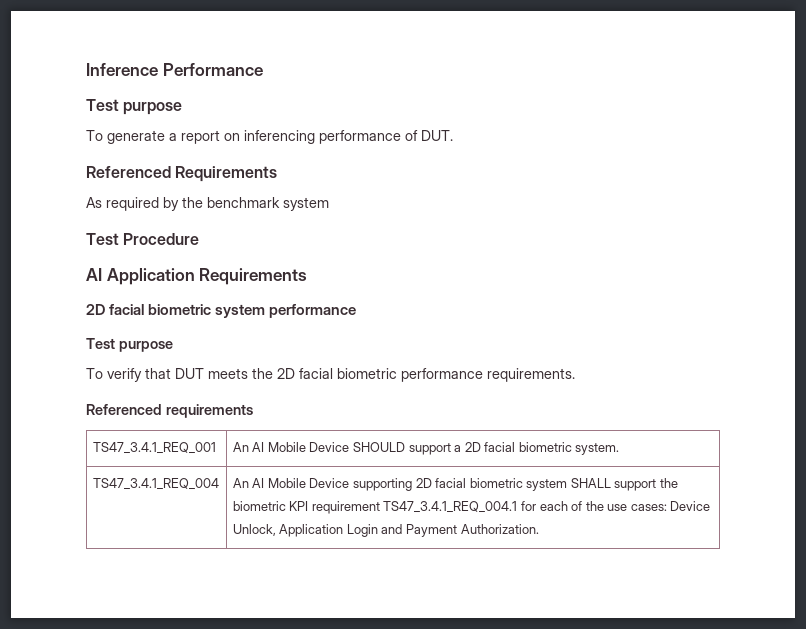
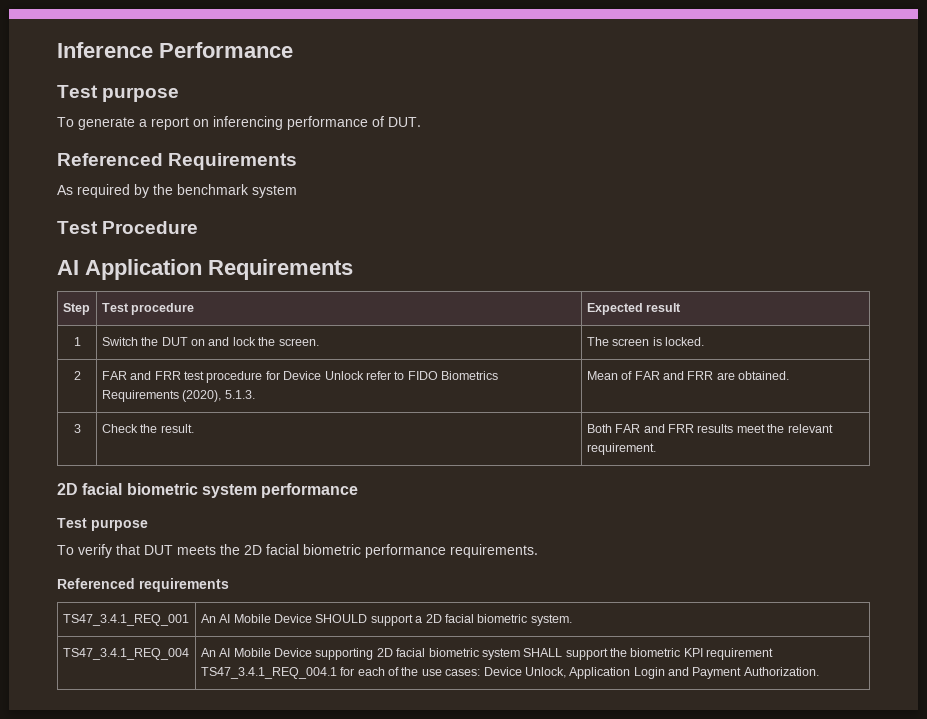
+ Step | Test procedure | Expected result
+ 1 | Switch the DUT on and lock the screen. | The screen is locked.
+ 2 | FAR and FRR test procedure for Device Unlock refer to FIDO Biometrics Requirements (2020), 5.1.3. | Mean of FAR and FRR are obtained.
+ 3 | Check the result. | Both FAR and FRR results meet the relevant requirement.

